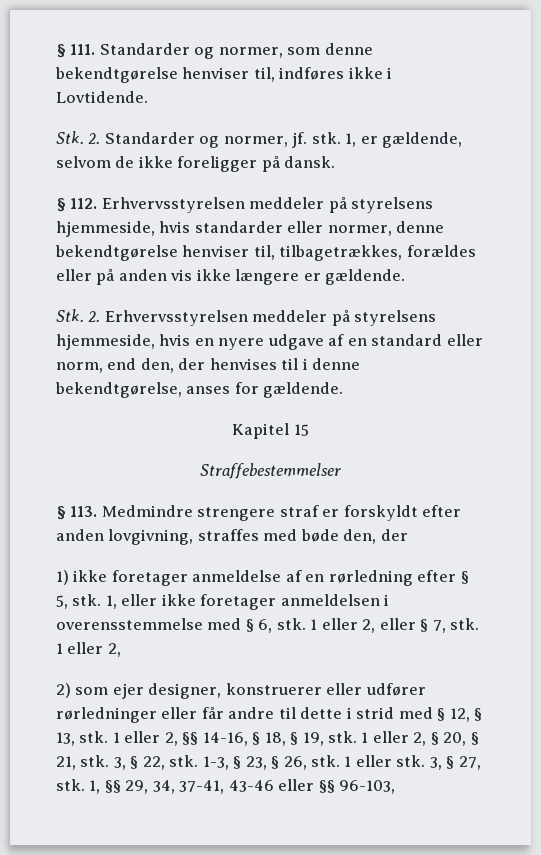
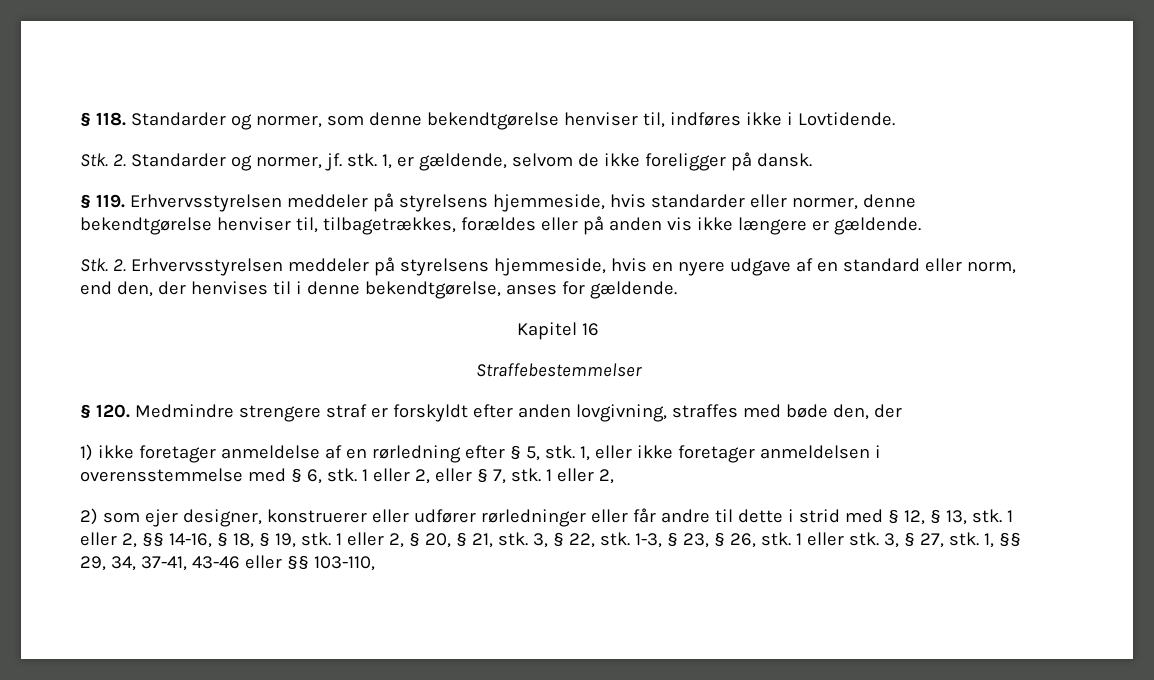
- § 111. Standarder og normer, som denne bekendtgørelse henviser til, indføres ikke i Lovtidende.
+ § 118. Standarder og normer, som denne bekendtgørelse henviser til, indføres ikke i Lovtidende.
- § 112. Erhvervsstyrelsen meddeler på styrelsens hjemmeside, hvis standarder eller normer, denne bekendtgørelse henviser til, tilbagetrækkes, forældes eller på anden vis ikke længere er gældende.
+ § 119. Erhvervsstyrelsen meddeler på styrelsens hjemmeside, hvis standarder eller normer, denne bekendtgørelse henviser til, tilbagetrækkes, forældes eller på anden vis ikke længere er gældende.
- Kapitel 15
+ Kapitel 16
- § 113. Medmindre strengere straf er forskyldt efter anden lovgivning, straffes med bøde den, der
+ § 120. Medmindre strengere straf er forskyldt efter anden lovgivning, straffes med bøde den, der
- 1, §§ 29, 34, 37-41, 43-46 eller §§ 96-103,
+ 1, §§ 29, 34, 37-41, 43-46 eller §§ 103-110,

